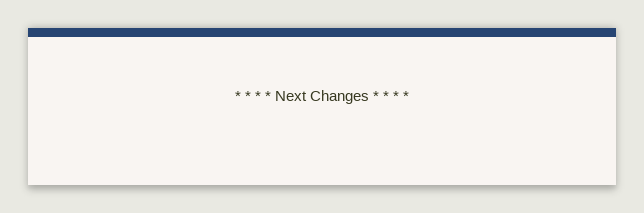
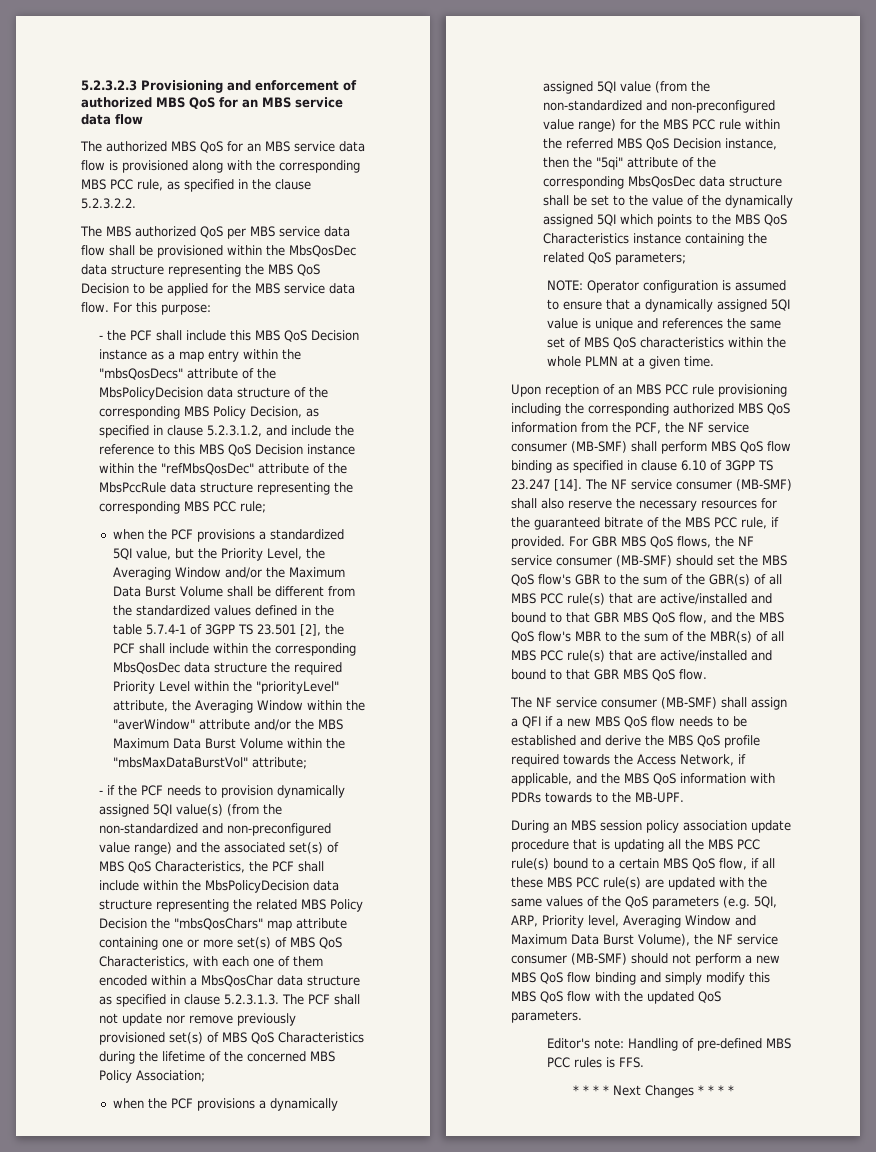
+ 5.2.3.2.3 Provisioning and enforcement of authorized MBS QoS for an MBS service data flow
+ The authorized MBS QoS for an MBS service data flow is provisioned along with the corresponding MBS PCC rule, as specified in the clause 5.2.3.2.2.
+ The MBS authorized QoS per MBS service data flow shall be provisioned within the MbsQosDec data structure representing the MBS QoS Decision to be applied for the MBS service data flow. For this purpose:
+ - the PCF shall include this MBS QoS Decision instance as a map entry within the "mbsQosDecs" attribute of the MbsPolicyDecision data structure of the corresponding MBS Policy Decision, as specified in clause 5.2.3.1.2, and include the reference to this MBS QoS Decision instance within the "refMbsQosDec" attribute of the MbsPccRule data structure representing the corresponding MBS PCC rule;
+ when the PCF provisions a standardized 5QI value, but the Priority Level, the Averaging Window and/or the Maximum Data Burst Volume shall be different from the standardized values defined in the table 5.7.4-1 of 3GPP TS 23.501 [2], the PCF shall include within the corresponding MbsQosDec data structure the required Priority Level within the "priorityLevel" attribute, the Averaging Window within the "averWindow" attribute and/or the MBS Maximum Data Burst Volume within the "mbsMaxDataBurstVol" attribute;
+ - if the PCF needs to provision dynamically assigned 5QI value(s) (from the non-standardized and non-preconfigured value range) and the associated set(s) of MBS QoS Characteristics, the PCF shall include within the MbsPolicyDecision data structure representing the related MBS Policy Decision the "mbsQosChars" map attribute containing one or more set(s) of MBS QoS Characteristics, with each one of them encoded within a MbsQosChar data structure as specified in clause 5.2.3.1.3. The PCF shall not update nor remove previously provisioned set(s) of MBS QoS Characteristics during the lifetime of the concerned MBS Policy Association;
+ when the PCF provisions a dynamically assigned 5QI value (from the non-standardized and non-preconfigured value range) for the MBS PCC rule within the referred MBS QoS Decision instance, then the "5qi" attribute of the corresponding MbsQosDec data structure shall be set to the value of the dynamically assigned 5QI which points to the MBS QoS Characteristics instance containing the related QoS parameters;
+ NOTE: Operator configuration is assumed to ensure that a dynamically assigned 5QI value is unique and references the same set of MBS QoS characteristics within the whole PLMN at a given time.
+ Upon reception of an MBS PCC rule provisioning including the corresponding authorized MBS QoS information from the PCF, the NF service consumer (MB-SMF) shall perform MBS QoS flow binding as specified in clause 6.10 of 3GPP TS 23.247 [14]. The NF service consumer (MB-SMF) shall also reserve the necessary resources for the guaranteed bitrate of the MBS PCC rule, if provided. For GBR MBS QoS flows, the NF service consumer (MB-SMF) should set the MBS QoS flow's GBR to the sum of the GBR(s) of all MBS PCC rule(s) that are active/installed and bound to that GBR MBS QoS flow, and the MBS QoS flow's MBR to the sum of the MBR(s) of all MBS PCC rule(s) that are active/installed and bound to that GBR MBS QoS flow.
+ The NF service consumer (MB-SMF) shall assign a QFI if a new MBS QoS flow needs to be established and derive the MBS QoS profile required towards the Access Network, if applicable, and the MBS QoS information with PDRs towards to the MB-UPF.
+ During an MBS session policy association update procedure that is updating all the MBS PCC rule(s) bound to a certain MBS QoS flow, if all these MBS PCC rule(s) are updated with the same values of the QoS parameters (e.g. 5QI, ARP, Priority level, Averaging Window and Maximum Data Burst Volume), the NF service consumer (MB-SMF) should not perform a new MBS QoS flow binding and simply modify this MBS QoS flow with the updated QoS parameters.
+ Editor's note: Handling of pre-defined MBS PCC rules is FFS.

